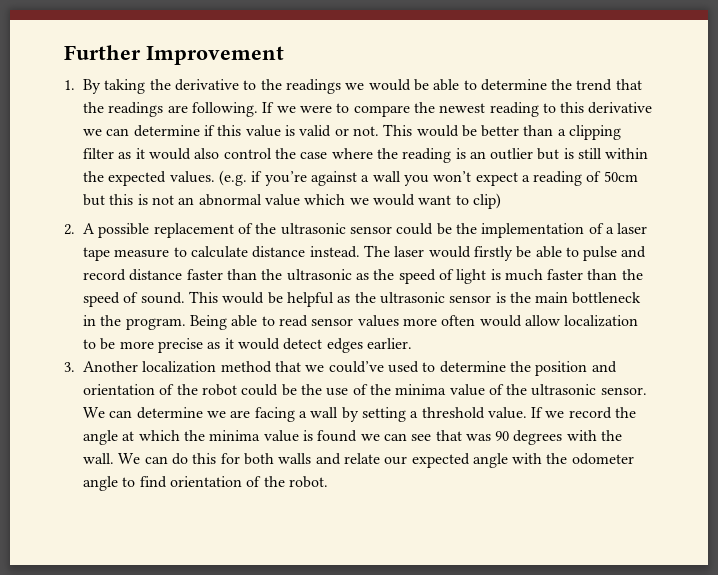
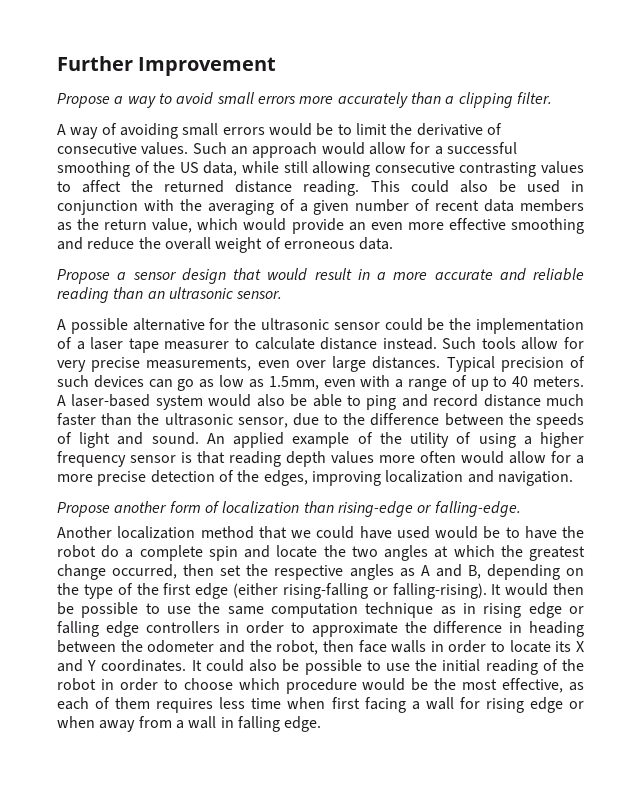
- 1. By taking the derivative to the readings we would be able to determine the trend that the readings are following. If we were to compare the newest reading to this derivative we can determine if this value is valid or not. This would be better than a clipping filter as it would also control the case where the reading is an outlier but is still within the expected values. (e.g. if you’re against a wall you won’t expect a reading of 50cm but this is not an abnormal value which we would want to clip)
- 2. A possible replacement of the ultrasonic sensor could be the implementation of a laser tape measure to calculate distance instead.
+ Propose a way to avoid small errors more accurately than a clipping filter.
+ A way of avoiding small errors would be to limit the derivative of consecutive values. Such an approach would allow for a successful smoothing of the US data, while still allowing consecutive contrasting values to affect the returned distance reading. This could also be used in conjunction with the averaging of a given number of recent data members as the return value, which would provide an even more effective smoothing and reduce the overall weight of erroneous data.
+ Propose a sensor design that would result in a more accurate and reliable reading than an ultrasonic sensor.
+ A possible alternative for the ultrasonic sensor could be the implementation of a laser tape measurer to calculate distance instead.
- The laser would firstly be able to pulse and record distance faster than the ultrasonic as the speed of light is much faster than the speed of sound. This would be helpful as the ultrasonic sensor is the main bottleneck in the program. Being able to read sensor values more often would allow localization to be more precise as it would detect edges earlier.
- 3. Another localization method that we could’ve used to determine the position and orientation of the robot could be the use of the minima value of the ultrasonic sensor. We can determine we are facing a wall by setting a threshold value. If we record the angle at which the minima value is found we can see that was 90 degrees with the wall. We can do this for both walls and relate our expected angle with the odometer angle to find orientation of the robot.
+ Such tools allow for very precise measurements, even over large distances. Typical precision of such devices can go as low as 1.5mm, even with a range of up to 40 meters. A laser-based system would also be able to ping and record distance much faster than the ultrasonic sensor, due to the difference between the speeds of light and sound. An applied example of the utility of using a higher frequency sensor is that reading depth values more often would allow for a more precise detection of the edges, improving localization and navigation.
+ Propose another form of localization than rising-edge or falling-edge.
+ Another localization method that we could have used would be to have the robot do a complete spin and locate the two angles at which the greatest change occurred, then set the respective angles as A and B, depending on the type of the first edge (either rising-falling or falling-rising). It would then be possible to use the same computation technique as in rising edge or falling edge controllers in order to approximate the difference in heading between the odometer and the robot, then face walls in order to locate its X and Y coordinates. It could also be possible to use the initial reading of the robot in order to choose which procedure would be the most effective, as each of them requires less time when first facing a wall for rising edge or when away from a wall in falling edge.

